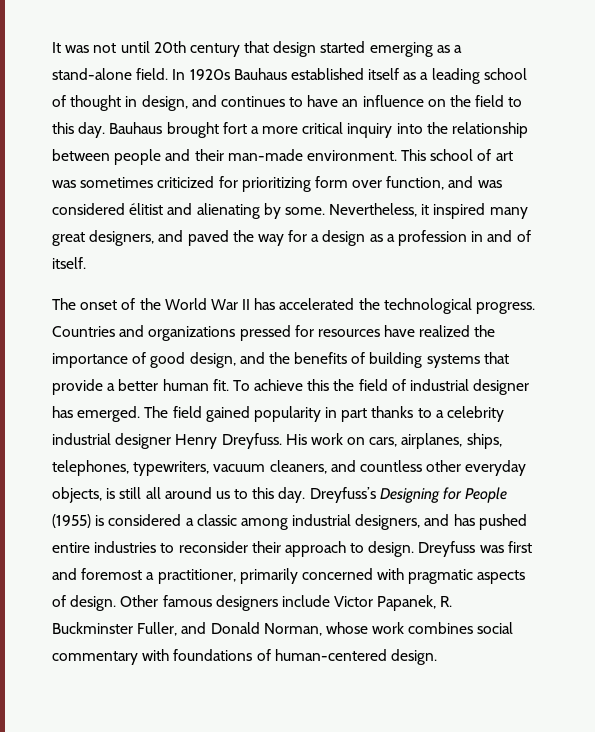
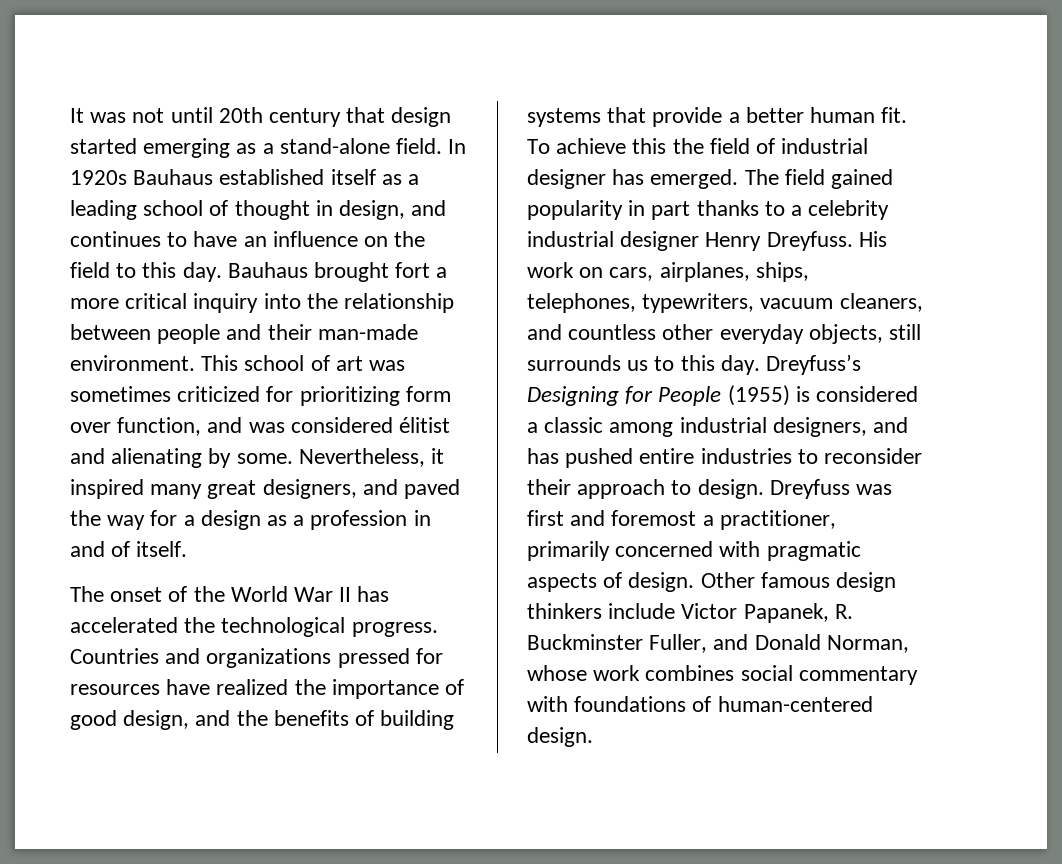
- His work on cars, airplanes, ships, telephones, typewriters, vacuum cleaners, and countless other everyday objects, is still all around us to this day.
+ His work on cars, airplanes, ships, telephones, typewriters, vacuum cleaners, and countless other everyday objects, still surrounds us to this day.
- Other famous designers include Victor Papanek, R. Buckminster Fuller, and Donald Norman, whose work combines social commentary with foundations of human-centered design.
+ Other famous design thinkers include Victor Papanek, R. Buckminster Fuller, and Donald Norman, whose work combines social commentary with foundations of human-centered design.

